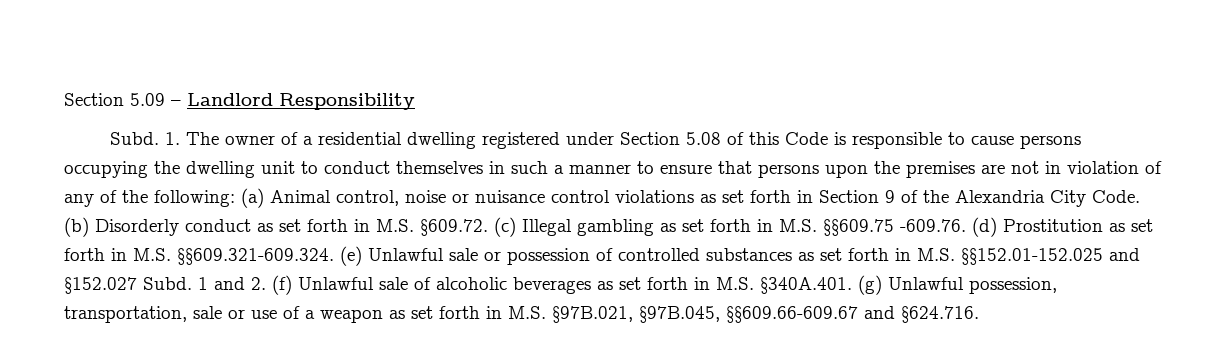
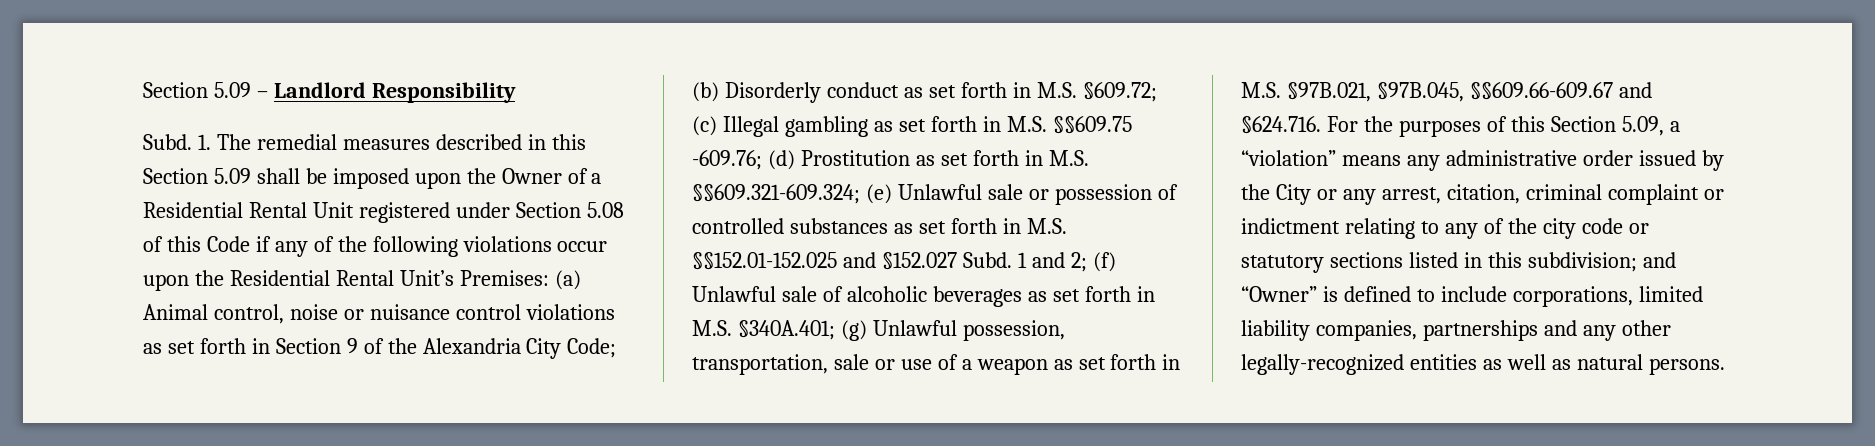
- 1. The owner of a residential dwelling registered under Section 5.08 of this Code is responsible to cause persons occupying the dwelling unit to conduct themselves in such a manner to ensure that persons upon the premises are not in violation of any of the following:
+ 1. The remedial measures described in this Section 5.09 shall be imposed upon the Owner of a Residential Rental Unit registered under Section 5.08 of this Code if any of the following violations occur upon the Residential Rental Unit’s Premises:
- (a) Animal control, noise or nuisance control violations as set forth in Section 9 of the Alexandria City Code.
+ (a) Animal control, noise or nuisance control violations as set forth in Section 9 of the Alexandria City Code;
- (b) Disorderly conduct as set forth in M.S. §609.72. (c) Illegal gambling as set forth in M.S. §§609.75 -609.76. (d) Prostitution as set forth in M.S. §§609.321-609.324. (e) Unlawful sale or possession of controlled substances as set forth in M.S. §§152.01-152.025 and §152.027 Subd.
+ (b) Disorderly conduct as set forth in M.S. §609.72; (c) Illegal gambling as set forth in M.S. §§609.75 -609.76; (d) Prostitution as set forth in M.S. §§609.321-609.324; (e) Unlawful sale or possession of controlled substances as set forth in M.S. §§152.01-152.025 and §152.027 Subd.
- 1 and 2. (f) Unlawful sale of alcoholic beverages as set forth in M.S. §340A.401. (g) Unlawful possession, transportation, sale or use of a weapon as set forth in M.S. §97B.021, §97B.045, §§609.66-609.67 and §624.716.
+ 1 and 2; (f) Unlawful sale of alcoholic beverages as set forth in M.S. §340A.401; (g) Unlawful possession, transportation, sale or use of a weapon as set forth in M.S. §97B.021, §97B.045, §§609.66-609.67 and §624.716. For the purposes of this Section 5.09, a “violation” means any administrative order issued by the City or any arrest, citation, criminal complaint or indictment relating to any of the city code or statutory sections listed in this subdivision; and “Owner” is defined to include corporations, limited liability companies, partnerships and any other legally-recognized entities as well as natural persons.

